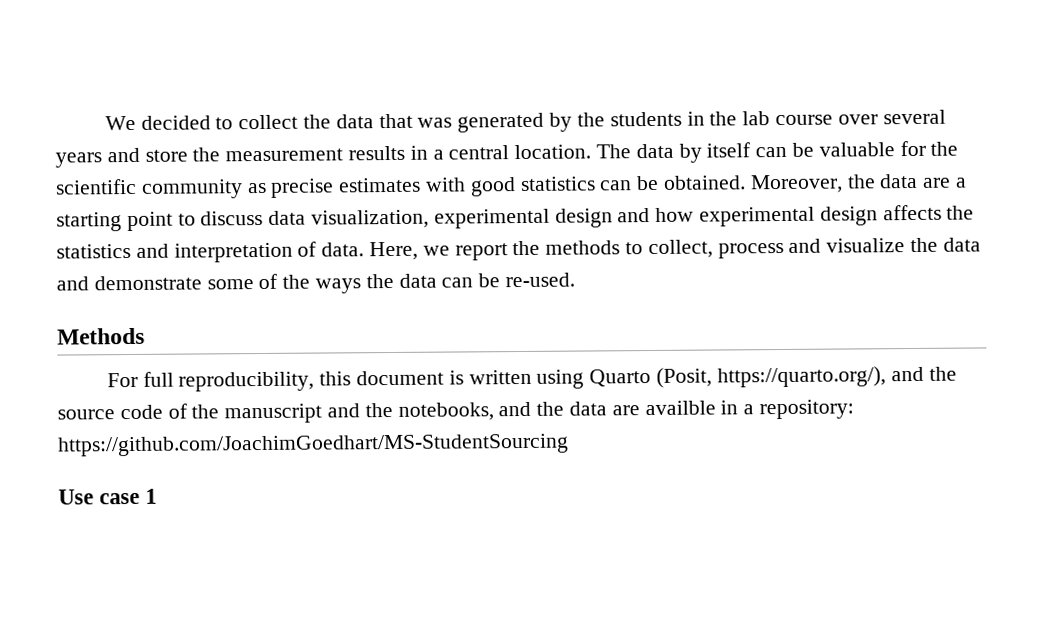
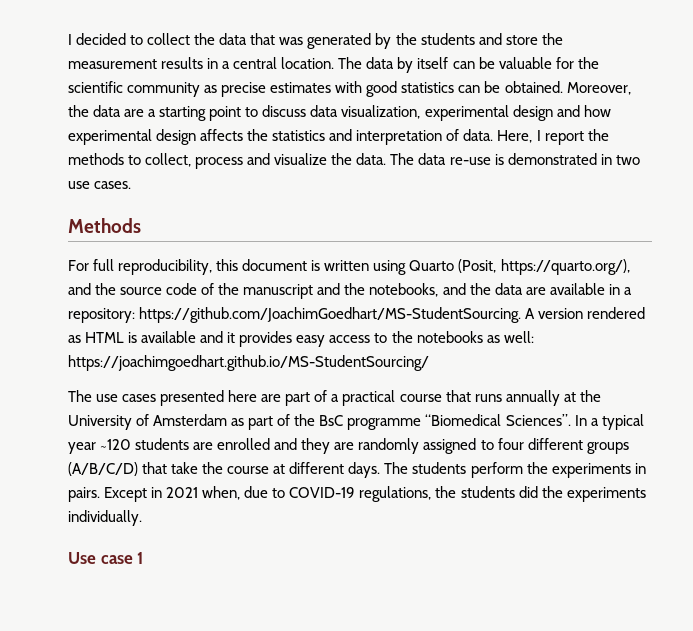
- We decided to collect the data that was generated by the students in the lab course over several years and store the measurement results in a central location.
+ I decided to collect the data that was generated by the students and store the measurement results in a central location.
- Here, we report the methods to collect, process and visualize the data and demonstrate some of the ways the data can be re-used.
+ Here, I report the methods to collect, process and visualize the data. The data re-use is demonstrated in two use cases.
- For full reproducibility, this document is written using Quarto (Posit, https://quarto.org/), and the source code of the manuscript and the notebooks, and the data are availble in a repository: https://github.com/JoachimGoedhart/MS-StudentSourcing
+ For full reproducibility, this document is written using Quarto (Posit, https://quarto.org/), and the source code of the manuscript and the notebooks, and the data are available in a repository: https://github.com/JoachimGoedhart/MS-StudentSourcing. A version rendered as HTML is available and it provides easy access to the notebooks as well: https://joachimgoedhart.github.io/MS-StudentSourcing/
+ The use cases presented here are part of a practical course that runs annually at the University of Amsterdam as part of the BsC programme “Biomedical Sciences”. In a typical year ~120 students are enrolled and they are randomly assigned to four different groups (A/B/C/D) that take the course at different days. The students perform the experiments in pairs. Except in 2021 when, due to COVID-19 regulations, the students did the experiments individually.

